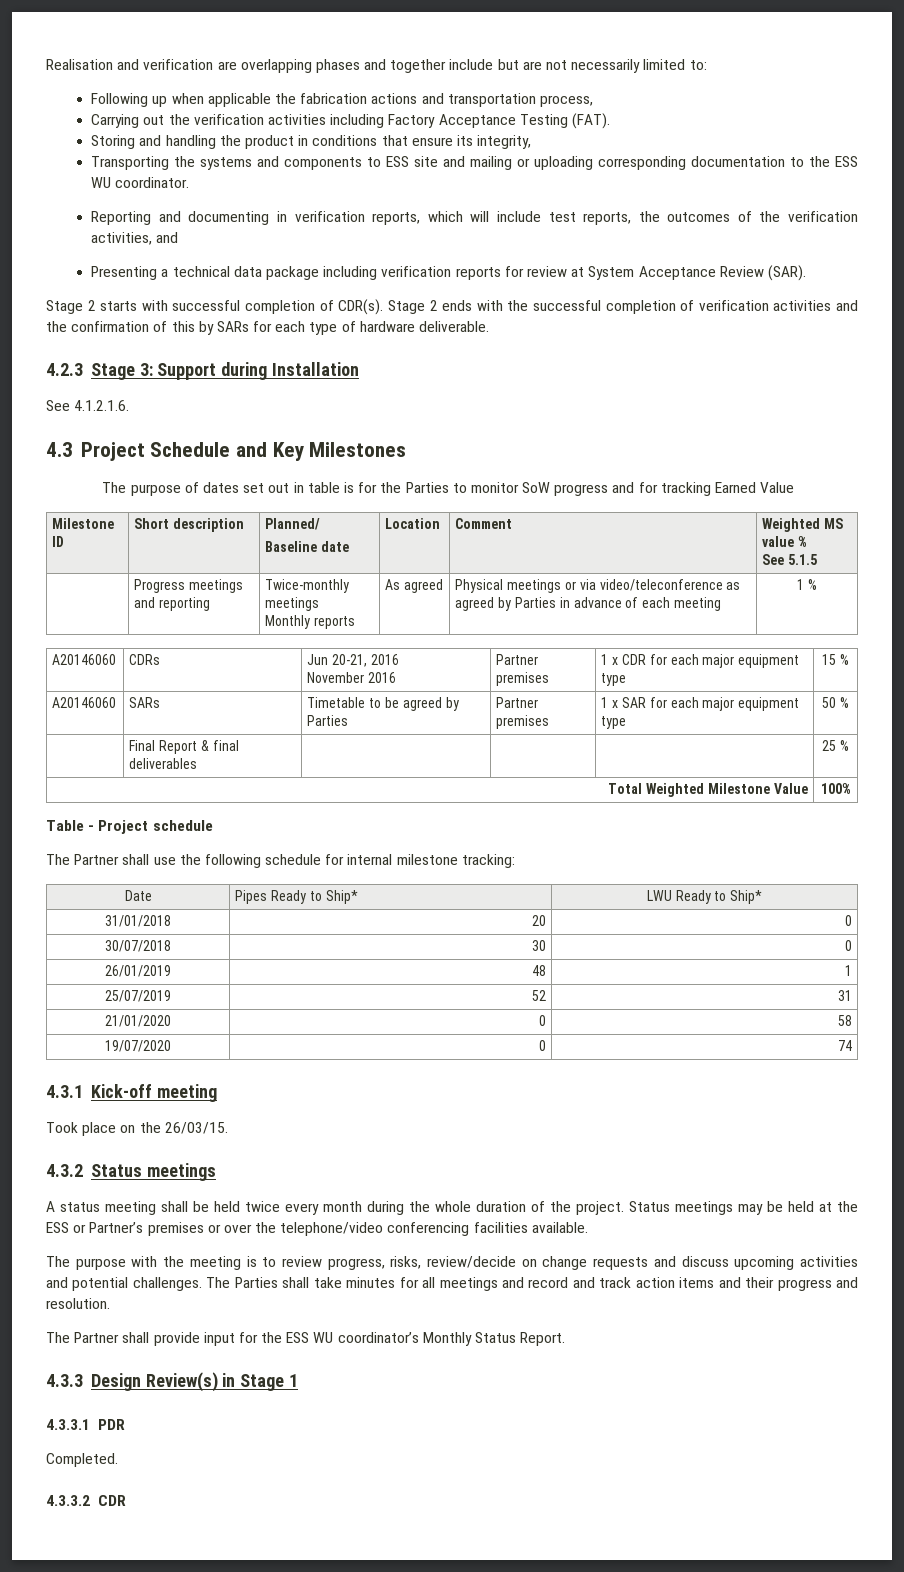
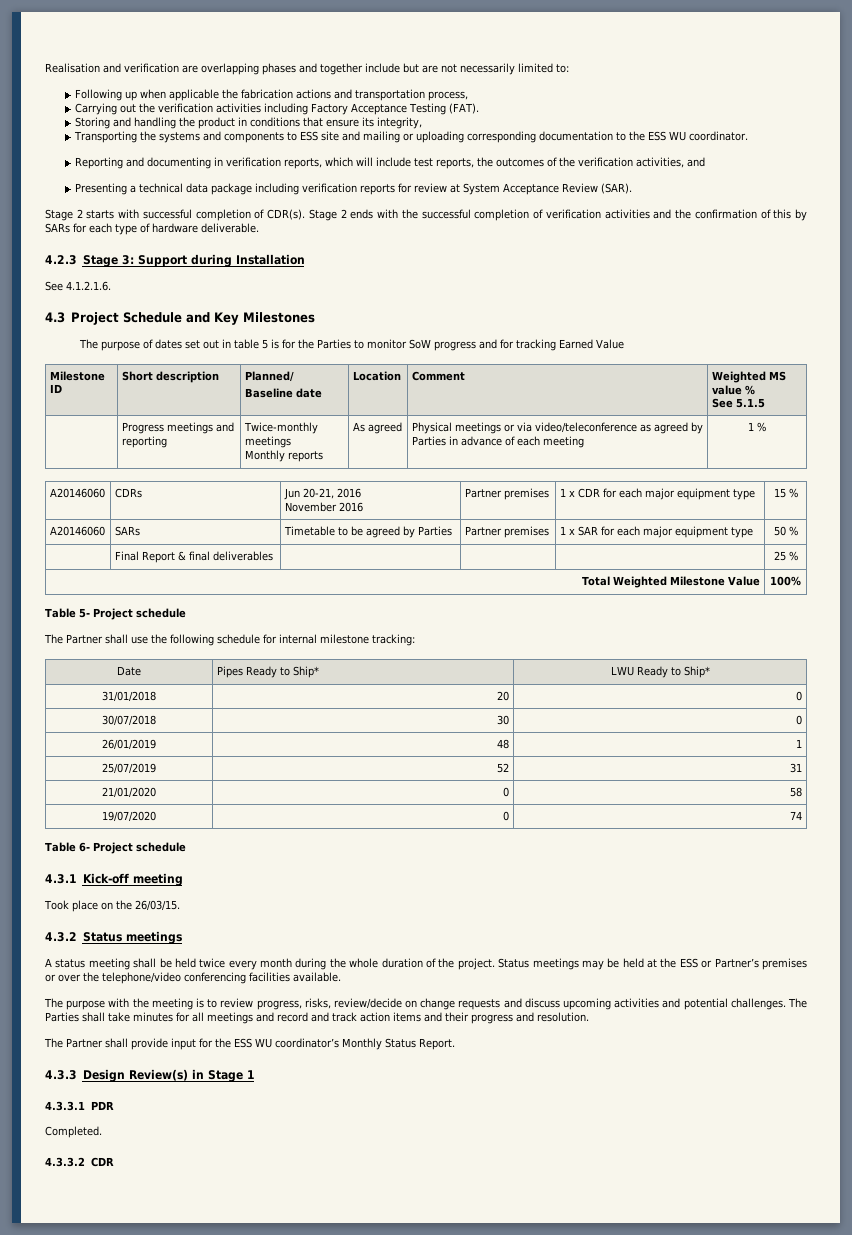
- The purpose of dates set out in table is for the Parties to monitor SoW progress and for tracking Earned Value
+ The purpose of dates set out in table 5 is for the Parties to monitor SoW progress and for tracking Earned Value
- Table - Project schedule
+ Table 5- Project schedule
+ Table 6- Project schedule

